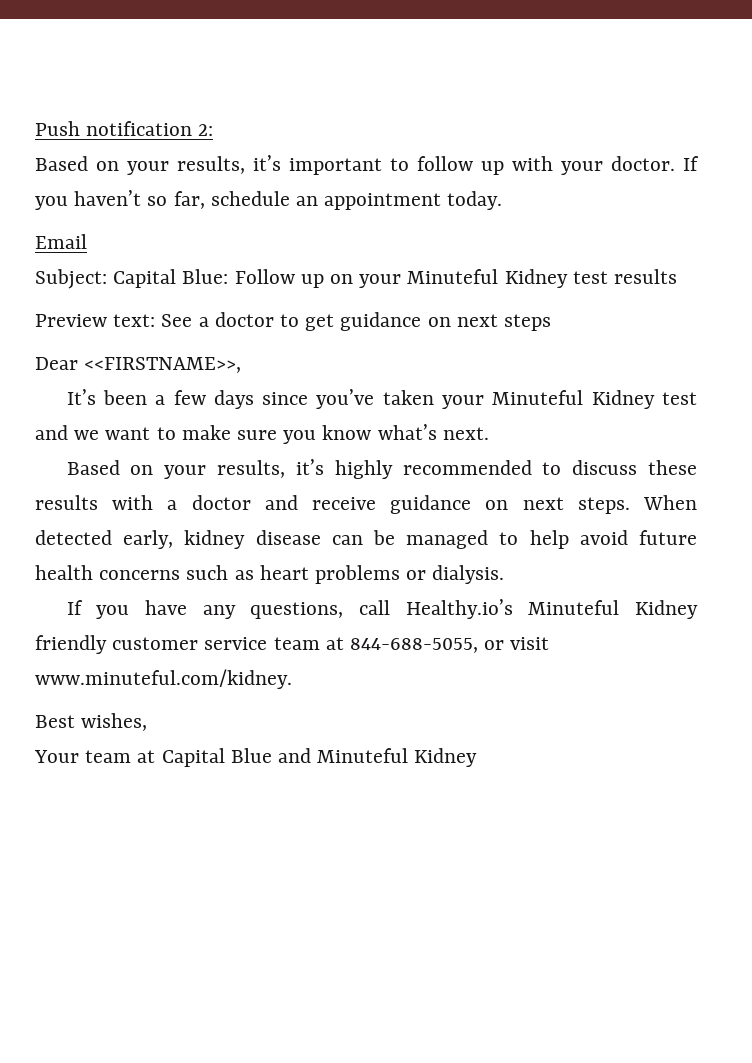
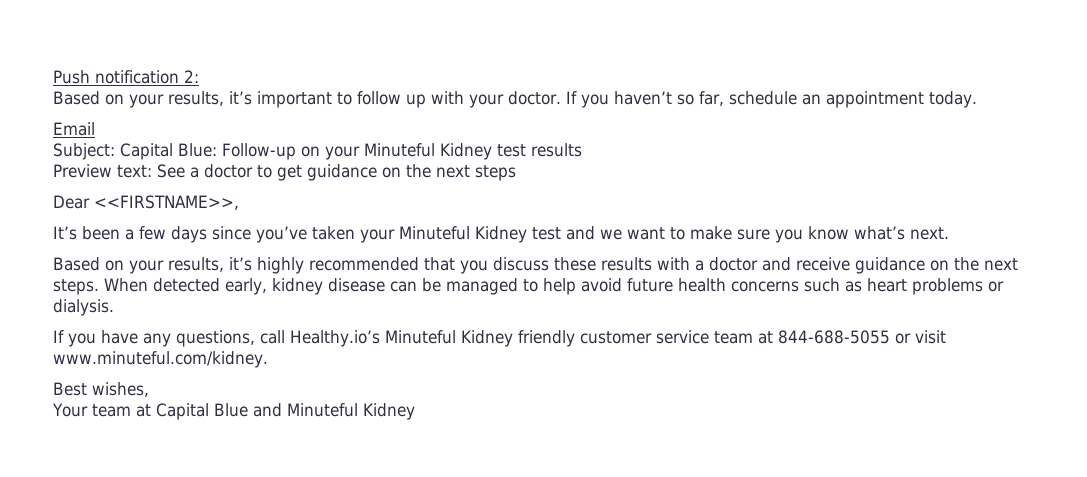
- Subject: Capital Blue: Follow up on your Minuteful Kidney test results
+ Subject: Capital Blue: Follow-up on your Minuteful Kidney test results
- Preview text: See a doctor to get guidance on next steps
+ Preview text: See a doctor to get guidance on the next steps
- Based on your results, it’s highly recommended to discuss these results with a doctor and receive guidance on next steps.
+ Based on your results, it’s highly recommended that you discuss these results with a doctor and receive guidance on the next steps.
- If you have any questions, call Healthy.io’s Minuteful Kidney friendly customer service team at 844-688-5055, or visit www.minuteful.com/kidney.
+ If you have any questions, call Healthy.io’s Minuteful Kidney friendly customer service team at 844-688-5055 or visit www.minuteful.com/kidney.

